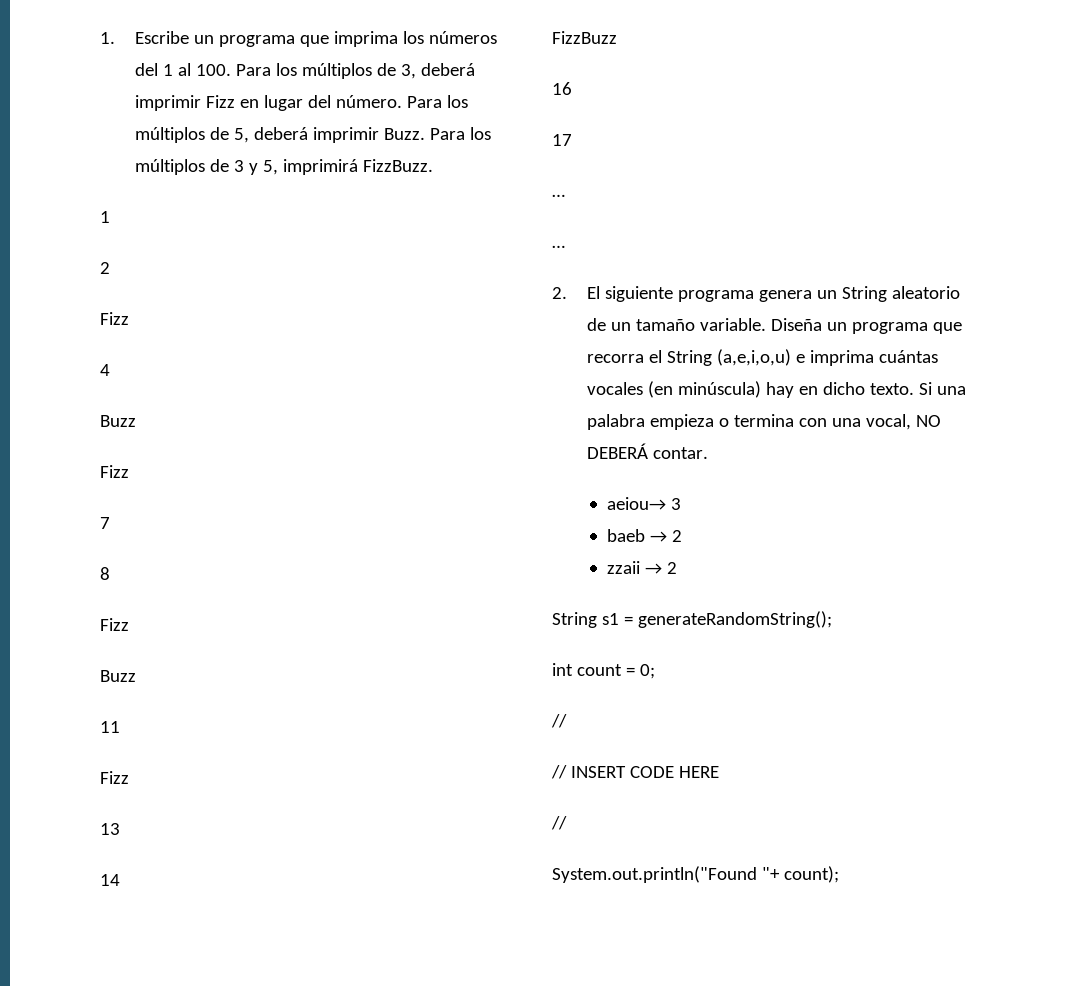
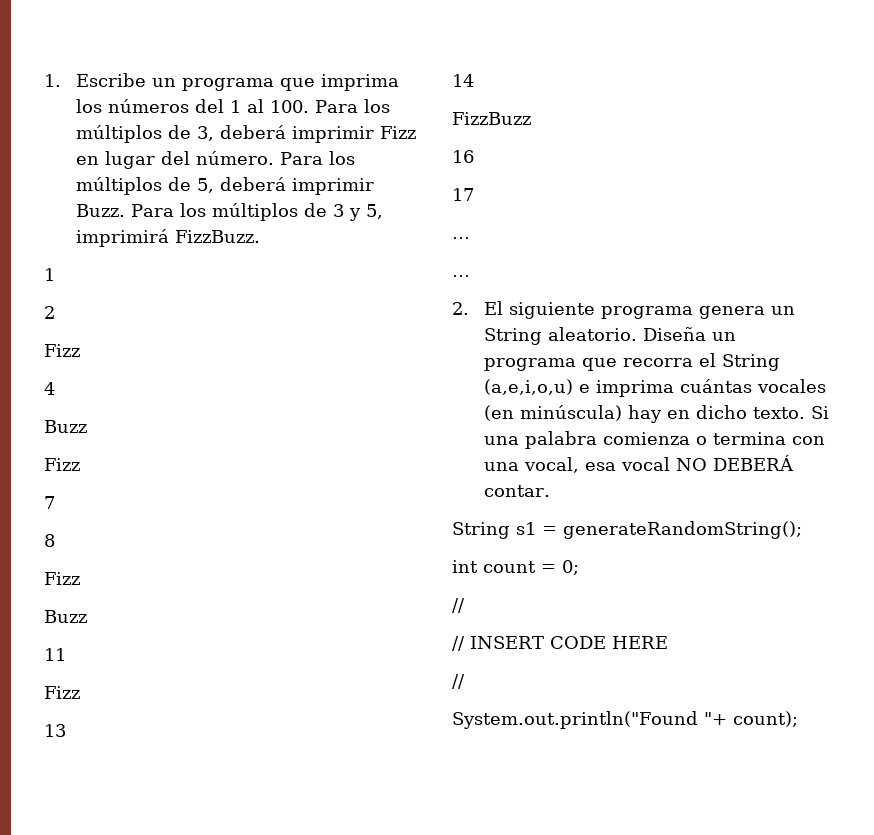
- 2. El siguiente programa genera un String aleatorio de un tamaño variable.
+ 2. El siguiente programa genera un String aleatorio.
- Si una palabra empieza o termina con una vocal, NO DEBERÁ contar.
+ Si una palabra comienza o termina con una vocal, esa vocal NO DEBERÁ contar.
- aeiou→ 3
- baeb → 2
- zzaii → 2

